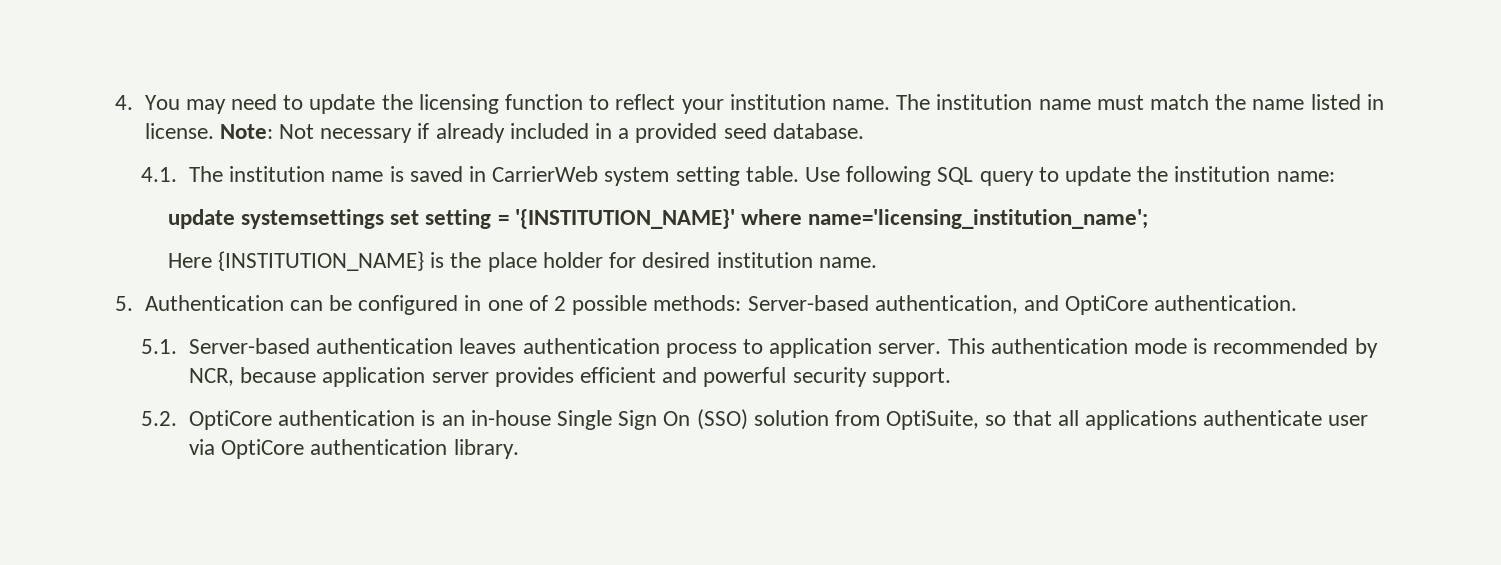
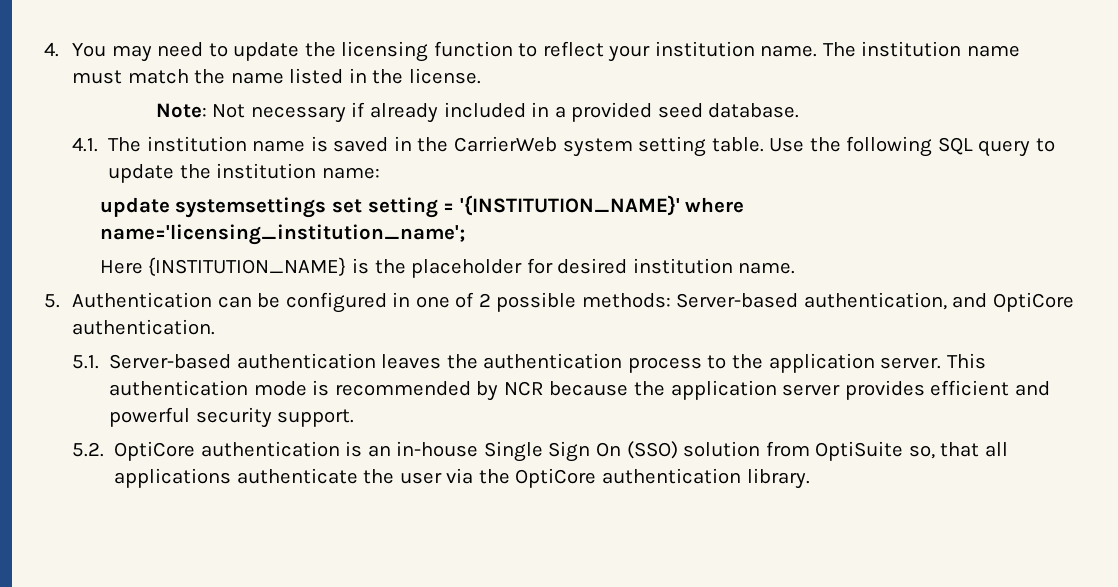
- The institution name must match the name listed in license. Note: Not necessary if already included in a provided seed database.
+ The institution name must match the name listed in the license.
+ Note: Not necessary if already included in a provided seed database.
- 4.1. The institution name is saved in CarrierWeb system setting table.
+ 4.1. The institution name is saved in the CarrierWeb system setting table.
- Use following SQL query to update the institution name:
+ Use the following SQL query to update the institution name:
- Here {INSTITUTION_NAME} is the place holder for desired institution name.
+ Here {INSTITUTION_NAME} is the placeholder for desired institution name.
- 5.1. Server-based authentication leaves authentication process to application server.
+ 5.1. Server-based authentication leaves the authentication process to the application server.
- This authentication mode is recommended by NCR, because application server provides efficient and powerful security support.
+ This authentication mode is recommended by NCR because the application server provides efficient and powerful security support.
- 5.2. OptiCore authentication is an in-house Single Sign On (SSO) solution from OptiSuite, so that all applications authenticate user via OptiCore authentication library.
+ 5.2. OptiCore authentication is an in-house Single Sign On (SSO) solution from OptiSuite so, that all applications authenticate the user via the OptiCore authentication library.

